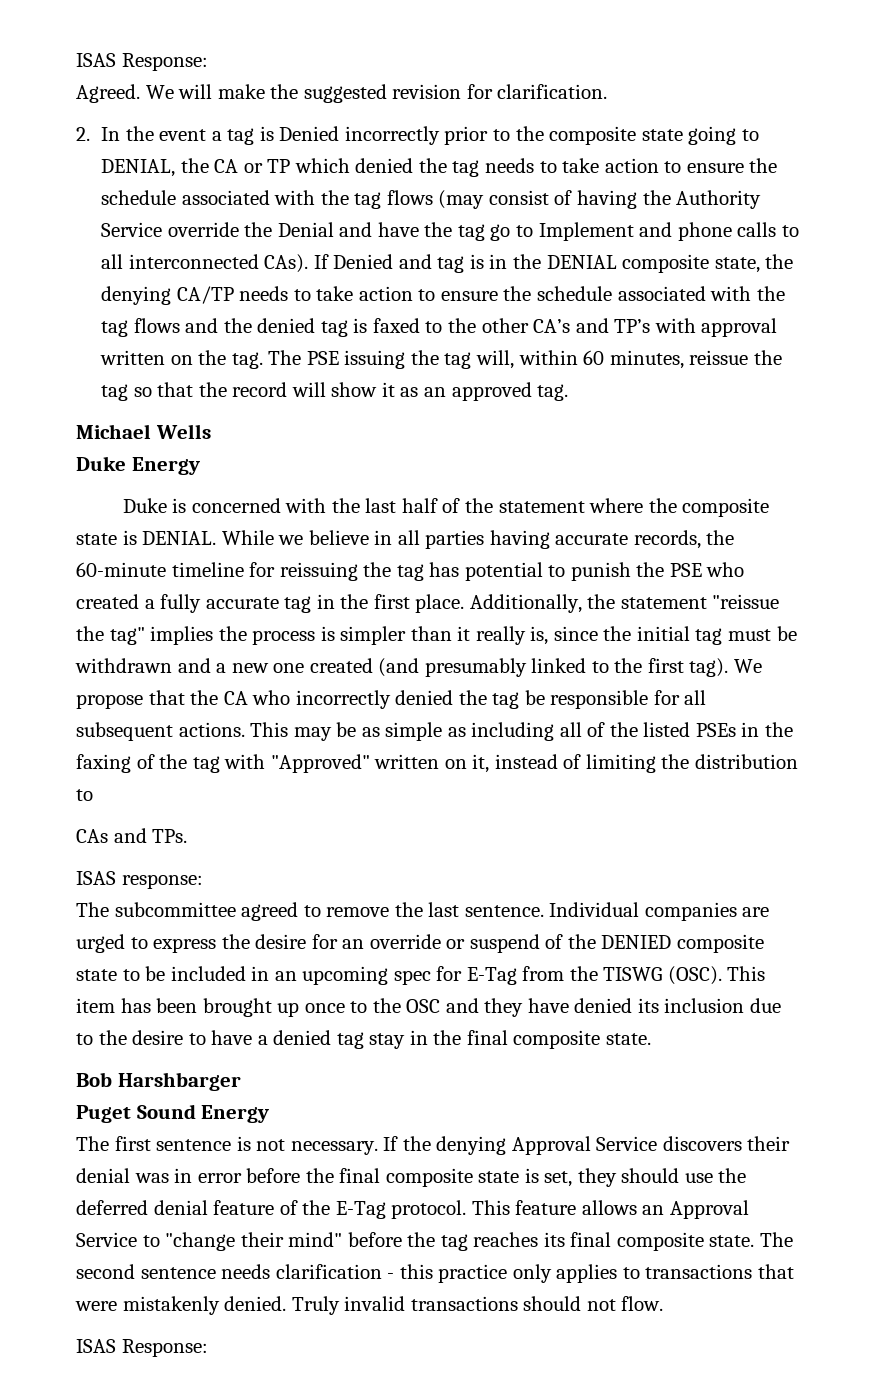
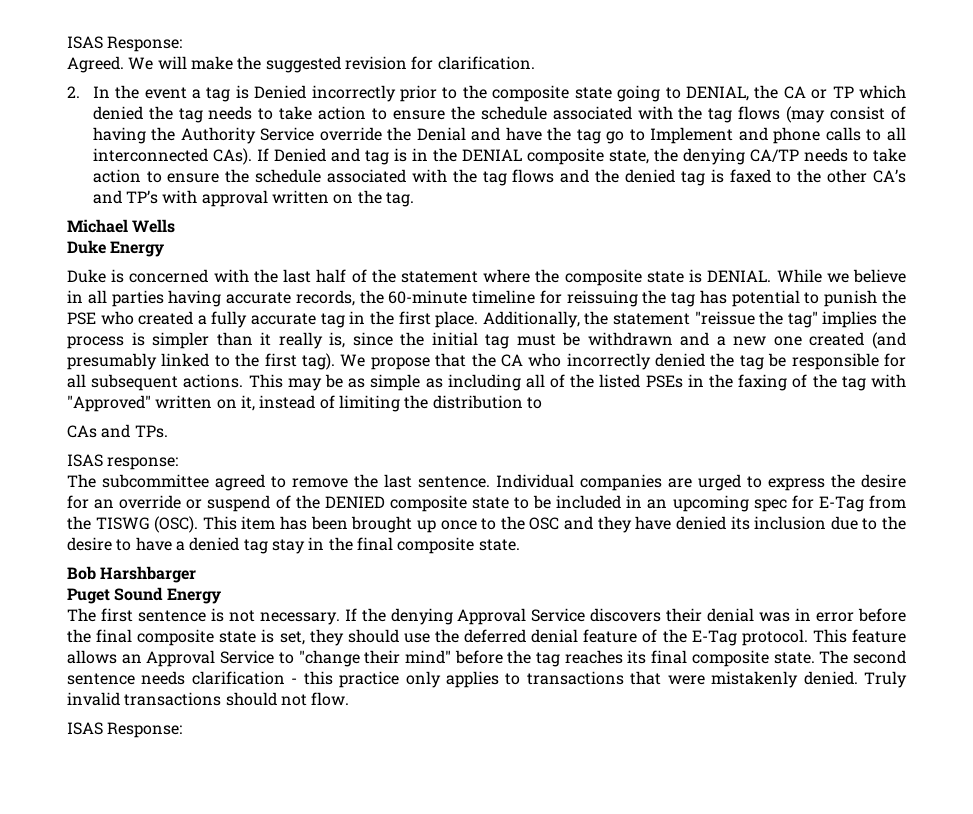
- The PSE issuing the tag will, within 60 minutes, reissue the tag so that the record will show it as an approved tag.

